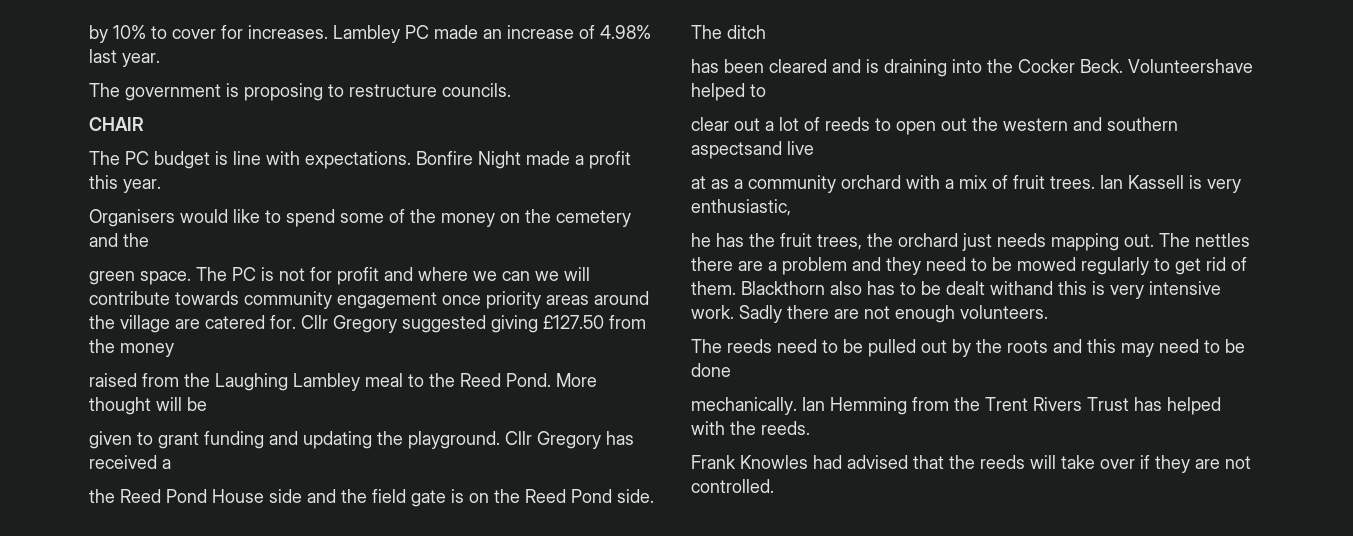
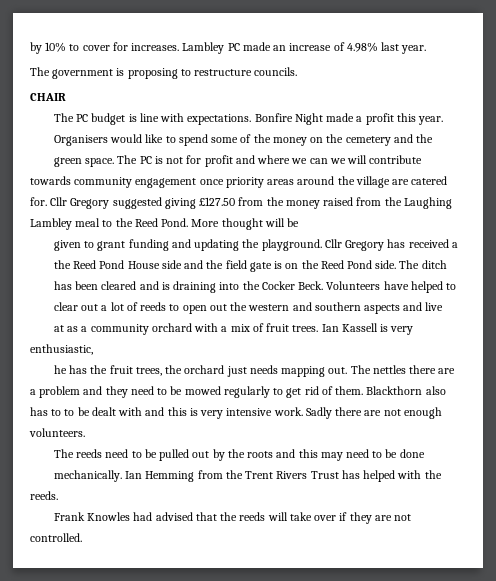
- Cllr Gregory suggested giving £127.50 from the money
- raised from the Laughing Lambley meal to the Reed Pond.
+ Cllr Gregory suggested giving £127.50 from the money raised from the Laughing Lambley meal to the Reed Pond.
- Volunteershave helped to
+ Volunteers have helped to
- clear out a lot of reeds to open out the western and southern aspectsand live
+ clear out a lot of reeds to open out the western and southern aspects and live
- Blackthorn also has to be dealt withand this is very intensive work.
+ Blackthorn also has to to be dealt with and this is very intensive work.

